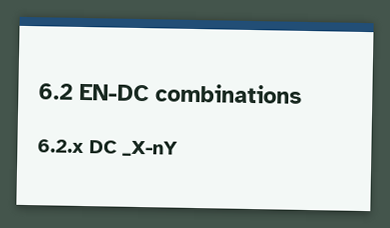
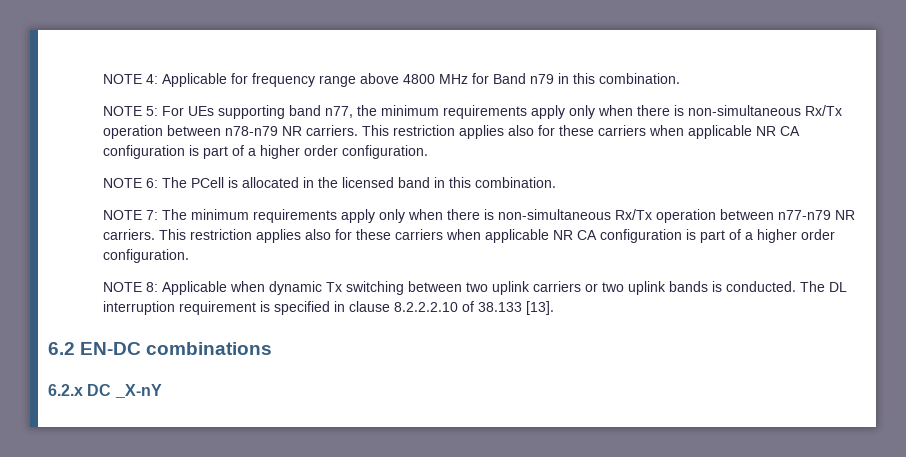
+ NOTE 4: Applicable for frequency range above 4800 MHz for Band n79 in this combination.
+ NOTE 5: For UEs supporting band n77, the minimum requirements apply only when there is non-simultaneous Rx/Tx operation between n78-n79 NR carriers. This restriction applies also for these carriers when applicable NR CA configuration is part of a higher order configuration.
+ NOTE 6: The PCell is allocated in the licensed band in this combination.
+ NOTE 7: The minimum requirements apply only when there is non-simultaneous Rx/Tx operation between n77-n79 NR carriers. This restriction applies also for these carriers when applicable NR CA configuration is part of a higher order configuration.
+ NOTE 8: Applicable when dynamic Tx switching between two uplink carriers or two uplink bands is conducted. The DL interruption requirement is specified in clause 8.2.2.2.10 of 38.133 [13].

